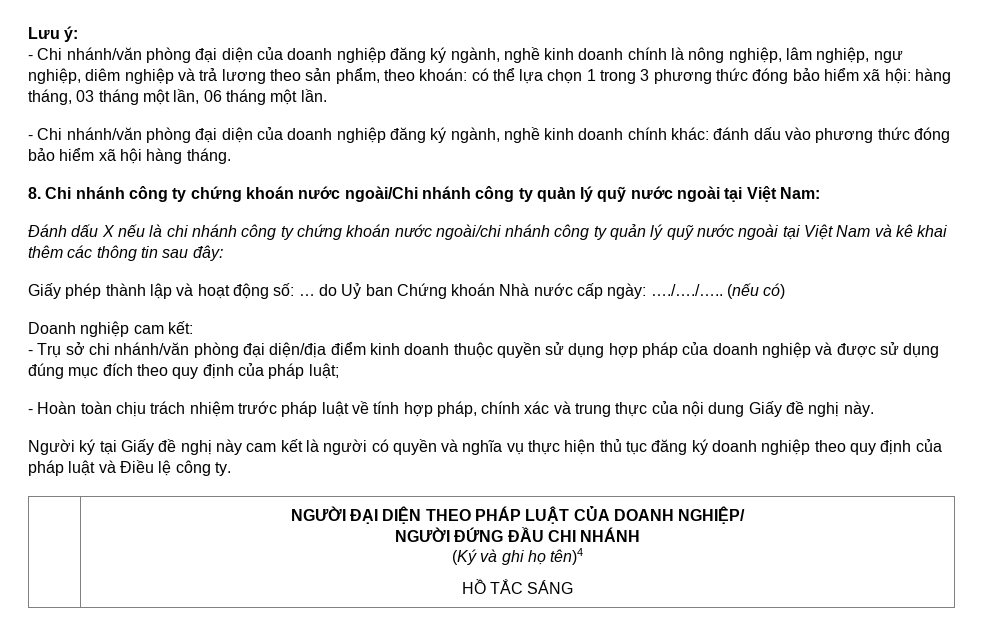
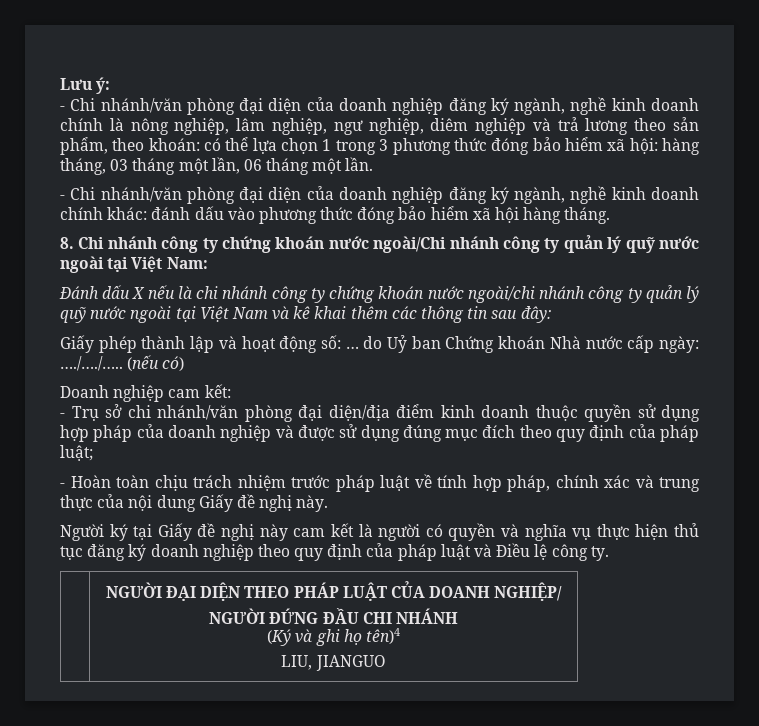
  | NGƯỜI ĐẠI DIỆN THEO PHÁP LUẬT CỦA DOANH NGHIỆP/
  NGƯỜI ĐỨNG ĐẦU CHI NHÁNH
  (Ký và ghi họ tên)4
- HỒ TẮC SÁNG
+ LIU, JIANGUO

